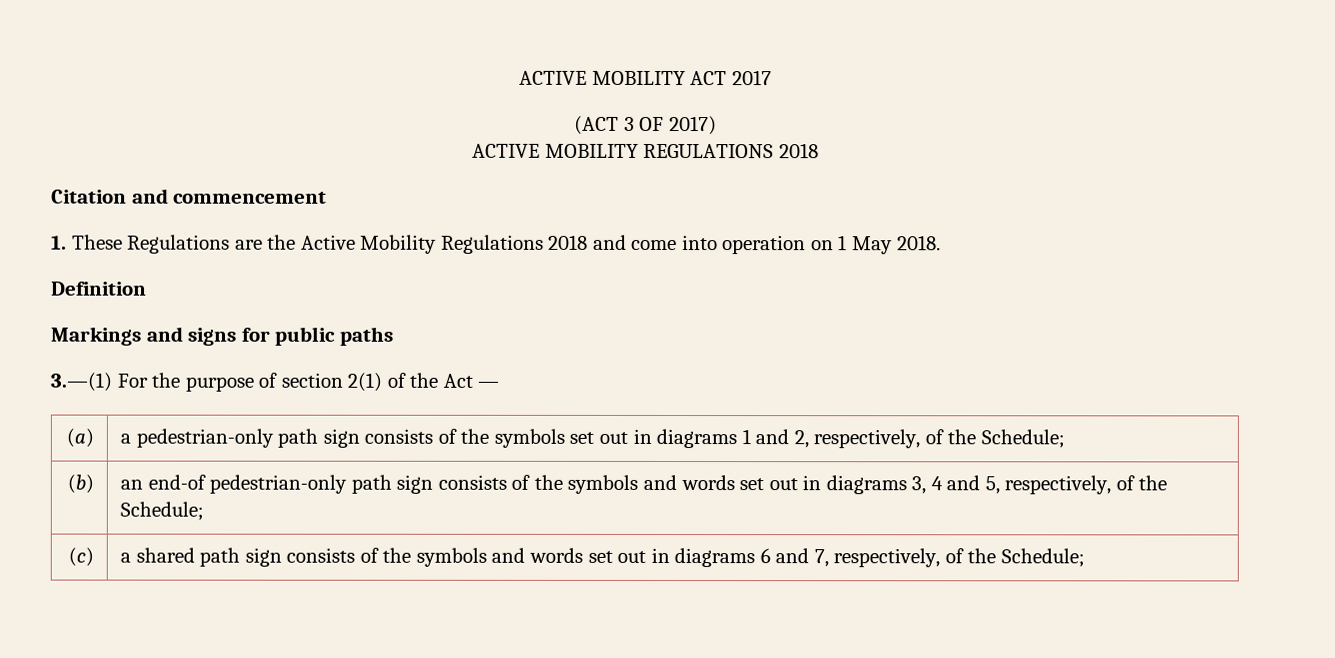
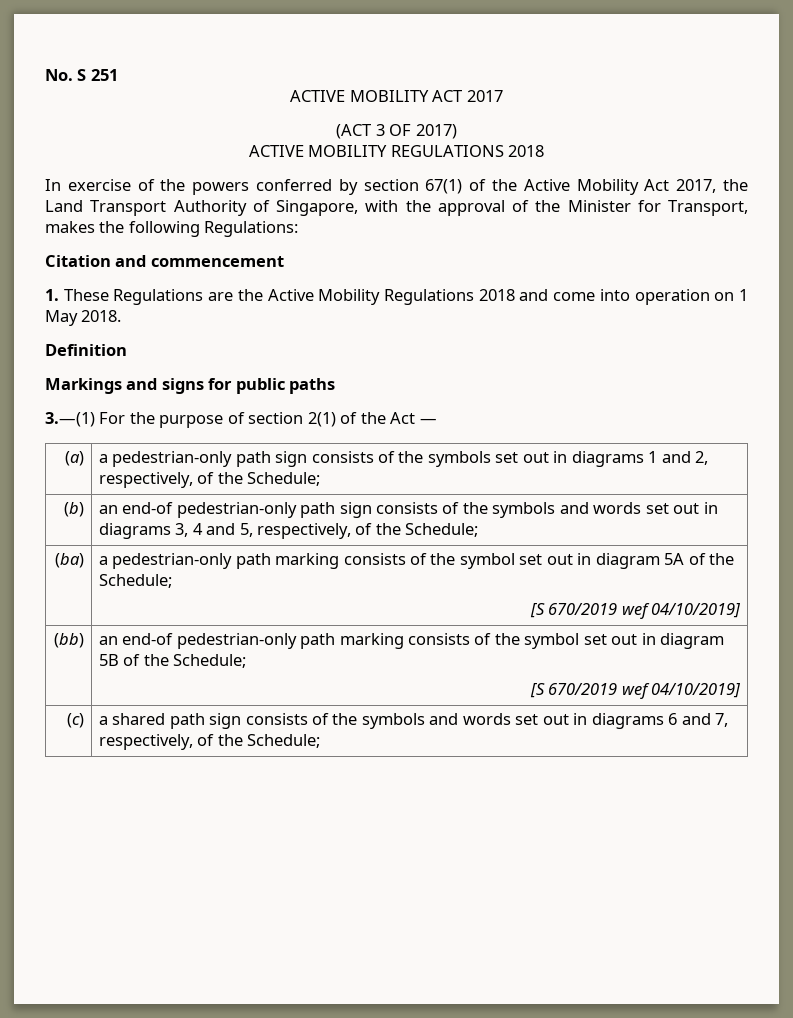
+ No. S 251
+ In exercise of the powers conferred by section 67(1) of the Active Mobility Act 2017, the Land Transport Authority of Singapore, with the approval of the Minister for Transport, makes the following Regulations:
+ (ba) | a pedestrian-only path marking consists of the symbol set out in diagram 5A of the Schedule;
+ [S 670/2019 wef 04/10/2019]
+ (bb) | an end-of pedestrian-only path marking consists of the symbol set out in diagram 5B of the Schedule;
+ [S 670/2019 wef 04/10/2019]

